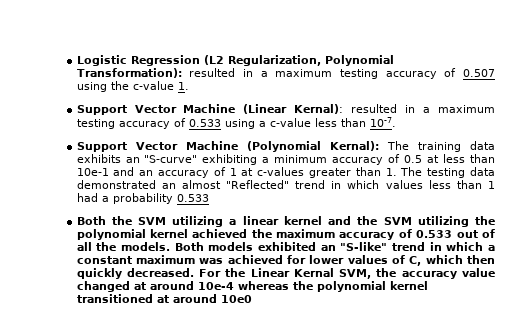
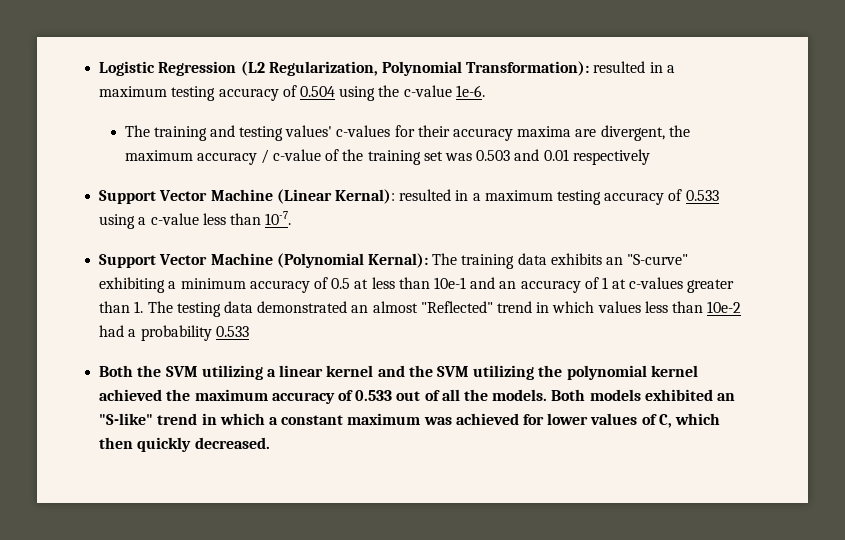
- Logistic Regression (L2 Regularization, Polynomial Transformation): resulted in a maximum testing accuracy of 0.507 using the c-value 1.
+ Logistic Regression (L2 Regularization, Polynomial Transformation): resulted in a maximum testing accuracy of 0.504 using the c-value 1e-6.
+ The training and testing values' c-values for their accuracy maxima are divergent, the maximum accuracy / c-value of the training set was 0.503 and 0.01 respectively
- Support Vector Machine (Polynomial Kernal): The training data exhibits an "S-curve" exhibiting a minimum accuracy of 0.5 at less than 10e-1 and an accuracy of 1 at c-values greater than 1. The testing data demonstrated an almost "Reflected" trend in which values less than 1 had a probability 0.533
+ Support Vector Machine (Polynomial Kernal): The training data exhibits an "S-curve" exhibiting a minimum accuracy of 0.5 at less than 10e-1 and an accuracy of 1 at c-values greater than 1. The testing data demonstrated an almost "Reflected" trend in which values less than 10e-2 had a probability 0.533
- For the Linear Kernal SVM, the accuracy value changed at around 10e-4 whereas the polynomial kernel transitioned at around 10e0

